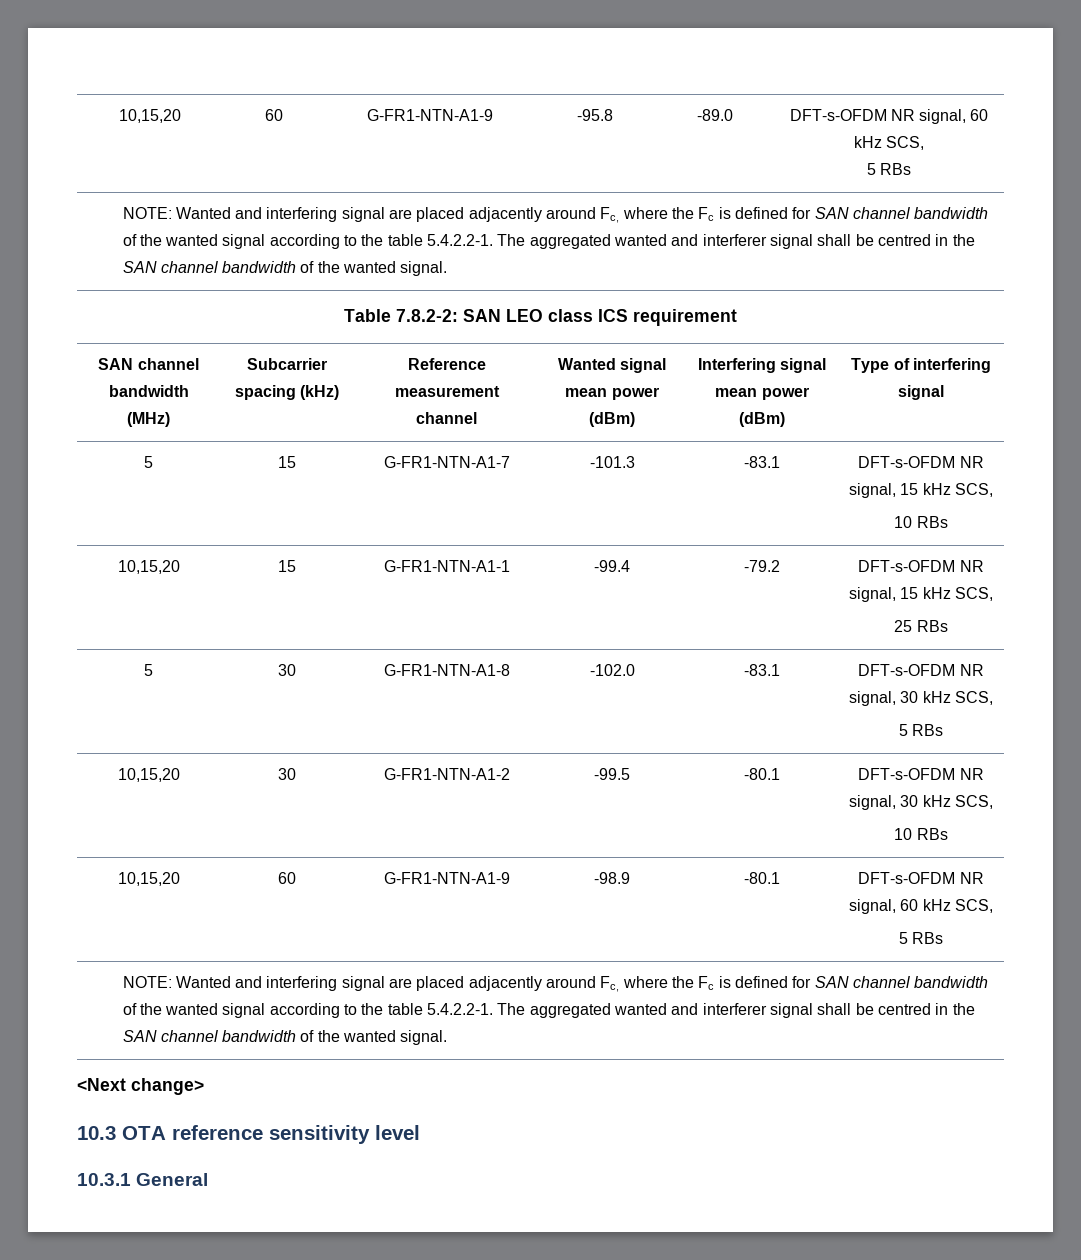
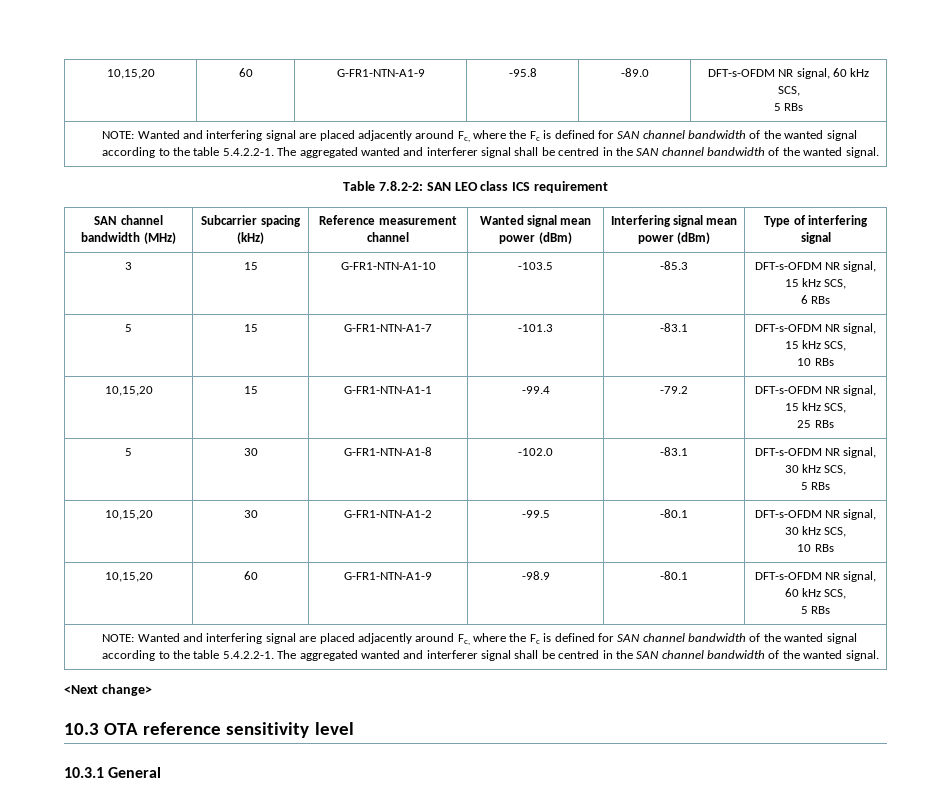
+ 3 | 15 | G-FR1-NTN-A1-10 | -103.5 | -85.3 | DFT-s-OFDM NR signal, 15 kHz SCS,
+ 6 RBs

